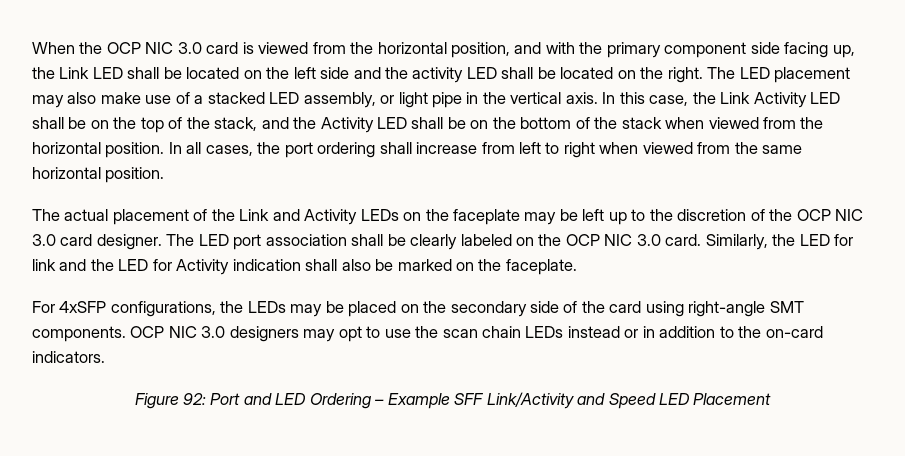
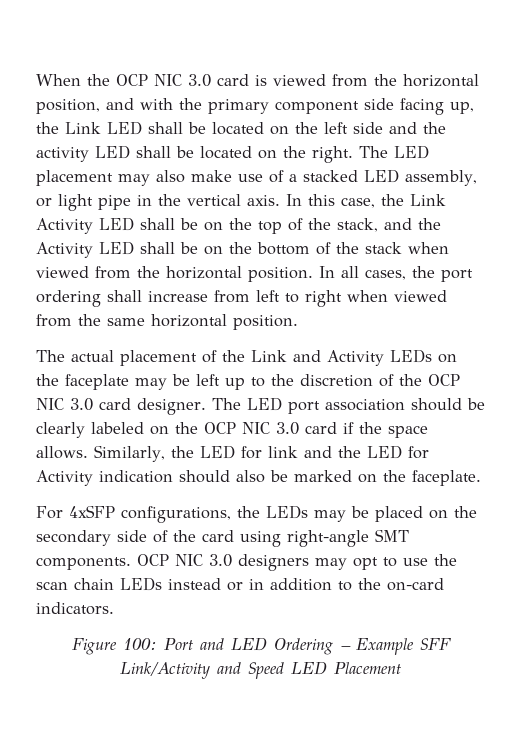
- The LED port association shall be clearly labeled on the OCP NIC 3.0 card.
+ The LED port association should be clearly labeled on the OCP NIC 3.0 card if the space allows.
- Similarly, the LED for link and the LED for Activity indication shall also be marked on the faceplate.
+ Similarly, the LED for link and the LED for Activity indication should also be marked on the faceplate.
- Figure 92: Port and LED Ordering – Example SFF Link/Activity and Speed LED Placement
+ Figure 100: Port and LED Ordering – Example SFF Link/Activity and Speed LED Placement

